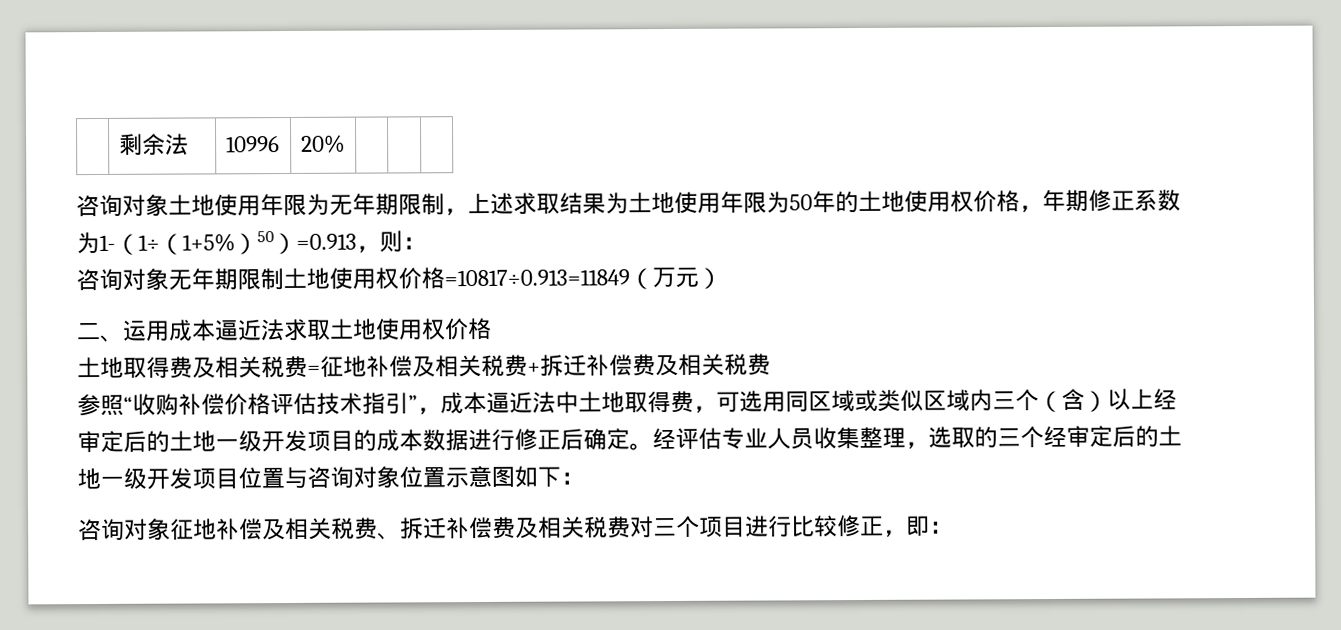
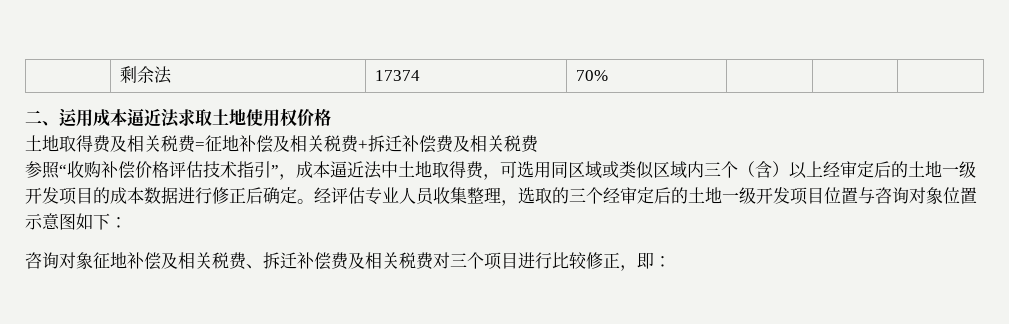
- | 剩余法 | 10996 | 20% | | |
- 咨询对象土地使用年限为无年期限制，上述求取结果为土地使用年限为50年的土地使用权价格，年期修正系数为1-（1÷（1+5%）50）=0.913，则：
- 咨询对象无年期限制土地使用权价格=10817÷0.913=11849（万元）
+ | 剩余法 | 17374 | 70% | | |

